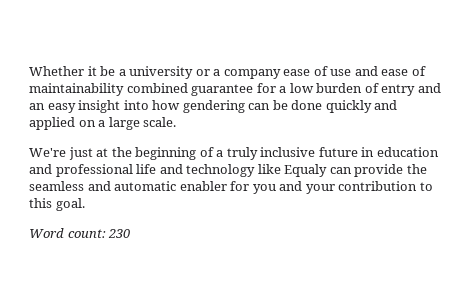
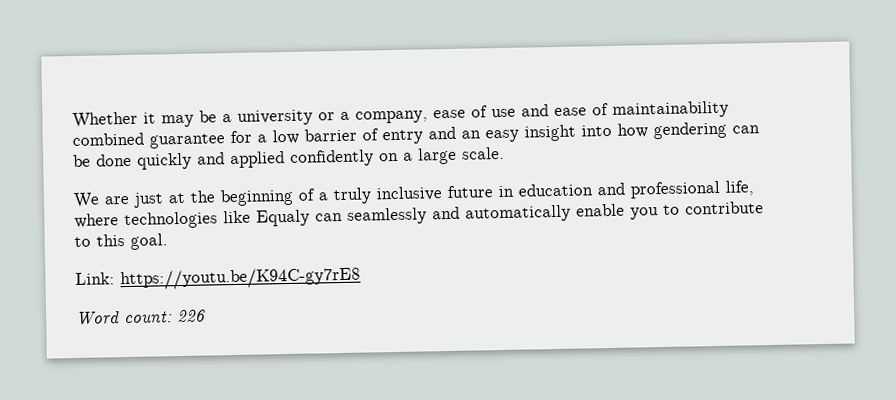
- Whether it be a university or a company ease of use and ease of maintainability combined guarantee for a low burden of entry and an easy insight into how gendering can be done quickly and applied on a large scale.
+ Whether it may be a university or a company, ease of use and ease of maintainability combined guarantee for a low barrier of entry and an easy insight into how gendering can be done quickly and applied confidently on a large scale.
- We're just at the beginning of a truly inclusive future in education and professional life and technology like Equaly can provide the seamless and automatic enabler for you and your contribution to this goal.
+ We are just at the beginning of a truly inclusive future in education and professional life, where technologies like Equaly can seamlessly and automatically enable you to contribute to this goal.
+ Link: https://youtu.be/K94C-gy7rE8
- Word count: 230
+ Word count: 226

